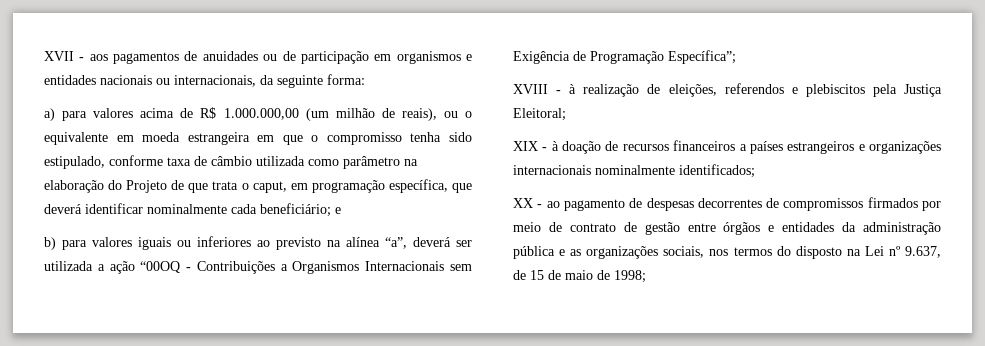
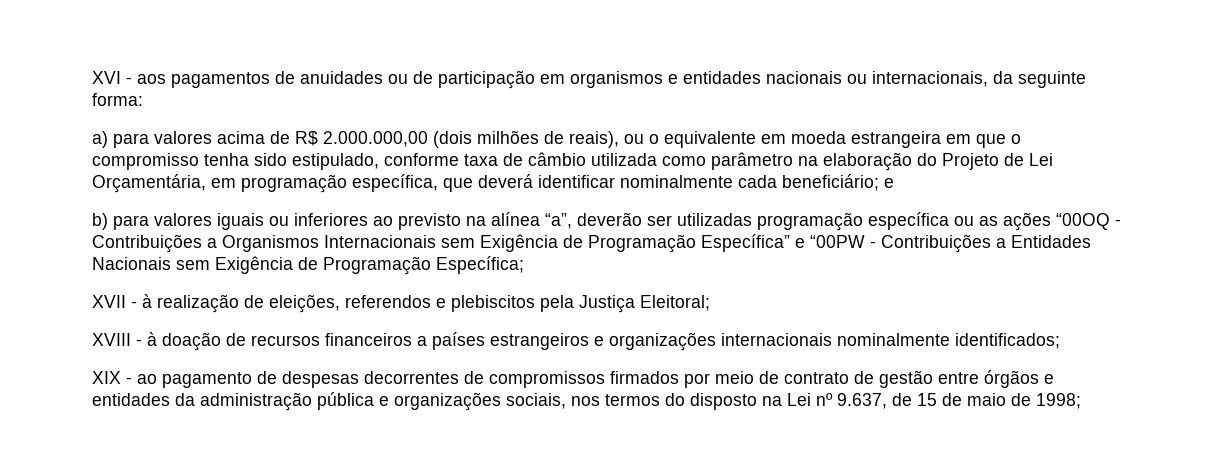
- XVII - aos pagamentos de anuidades ou de participação em organismos e entidades nacionais ou internacionais, da seguinte forma:
+ XVI - aos pagamentos de anuidades ou de participação em organismos e entidades nacionais ou internacionais, da seguinte forma:
- a) para valores acima de R$ 1.000.000,00 (um milhão de reais), ou o equivalente em moeda estrangeira em que o compromisso tenha sido estipulado, conforme taxa de câmbio utilizada como parâmetro na elaboração do Projeto de que trata o caput, em programação específica, que deverá identificar nominalmente cada beneficiário; e
+ a) para valores acima de R$ 2.000.000,00 (dois milhões de reais), ou o equivalente em moeda estrangeira em que o compromisso tenha sido estipulado, conforme taxa de câmbio utilizada como parâmetro na elaboração do Projeto de Lei Orçamentária, em programação específica, que deverá identificar nominalmente cada beneficiário; e
- b) para valores iguais ou inferiores ao previsto na alínea “a”, deverá ser utilizada a ação “00OQ - Contribuições a Organismos Internacionais sem Exigência de Programação Específica”;
- XVIII - à realização de eleições, referendos e plebiscitos pela Justiça Eleitoral;
+ b) para valores iguais ou inferiores ao previsto na alínea “a”, deverão ser utilizadas programação específica ou as ações “00OQ - Contribuições a Organismos Internacionais sem Exigência de Programação Específica” e “00PW - Contribuições a Entidades Nacionais sem Exigência de Programação Específica;
+ XVII - à realização de eleições, referendos e plebiscitos pela Justiça Eleitoral;
- XIX - à doação de recursos financeiros a países estrangeiros e organizações internacionais nominalmente identificados;
+ XVIII - à doação de recursos financeiros a países estrangeiros e organizações internacionais nominalmente identificados;
- XX - ao pagamento de despesas decorrentes de compromissos firmados por meio de contrato de gestão entre órgãos e entidades da administração pública e as organizações sociais, nos termos do disposto na Lei nº 9.637, de 15 de maio de 1998;
+ XIX - ao pagamento de despesas decorrentes de compromissos firmados por meio de contrato de gestão entre órgãos e entidades da administração pública e organizações sociais, nos termos do disposto na Lei nº 9.637, de 15 de maio de 1998;

